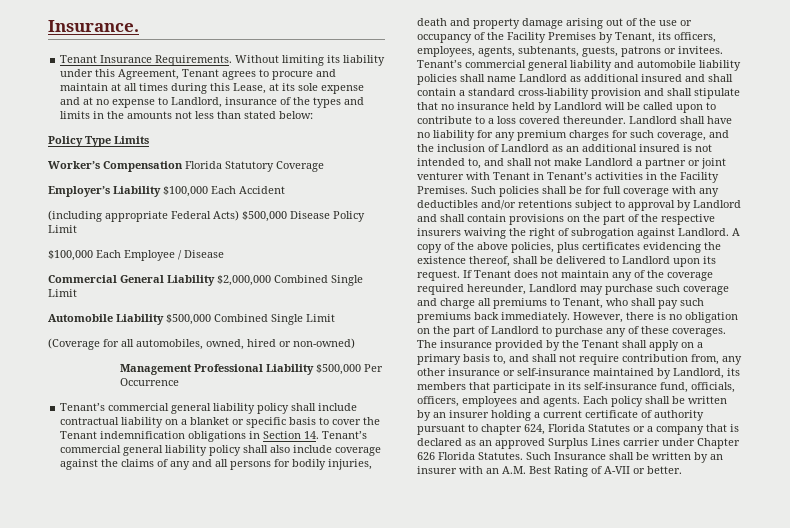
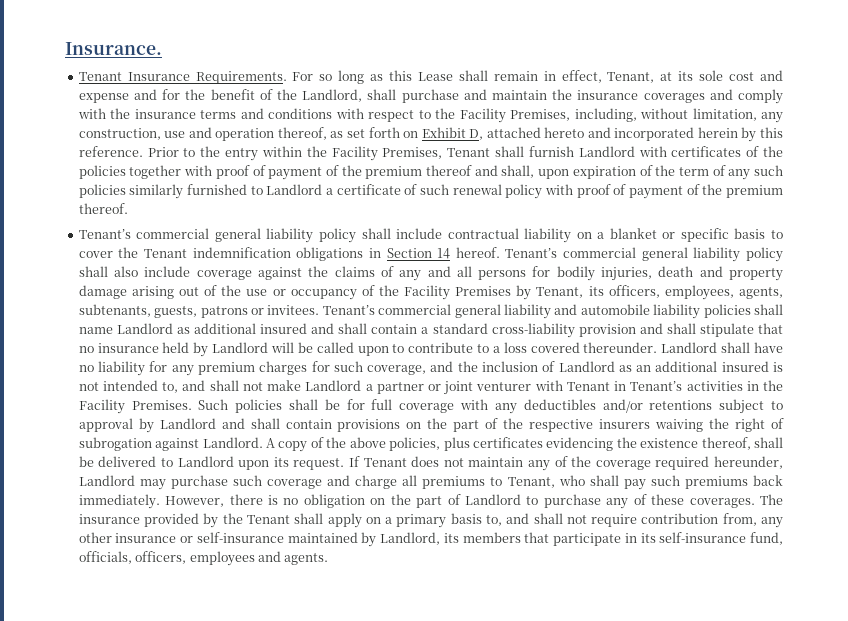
- Without limiting its liability under this Agreement, Tenant agrees to procure and maintain at all times during this Lease, at its sole expense and at no expense to Landlord, insurance of the types and limits in the amounts not less than stated below:
- Policy Type Limits
- Worker’s Compensation Florida Statutory Coverage
- Employer’s Liability $100,000 Each Accident
- (including appropriate Federal Acts) $500,000 Disease Policy Limit
- $100,000 Each Employee / Disease
- Commercial General Liability $2,000,000 Combined Single Limit
- Automobile Liability $500,000 Combined Single Limit
- (Coverage for all automobiles, owned, hired or non-owned)
- Management Professional Liability $500,000 Per Occurrence
+ For so long as this Lease shall remain in effect, Tenant, at its sole cost and expense and for the benefit of the Landlord, shall purchase and maintain the insurance coverages and comply with the insurance terms and conditions with respect to the Facility Premises, including, without limitation, any construction, use and operation thereof, as set forth on Exhibit D, attached hereto and incorporated herein by this reference. Prior to the entry within the Facility Premises, Tenant shall furnish Landlord with certificates of the policies together with proof of payment of the premium thereof and shall, upon expiration of the term of any such policies similarly furnished to Landlord a certificate of such renewal policy with proof of payment of the premium thereof.
- Tenant’s commercial general liability policy shall include contractual liability on a blanket or specific basis to cover the Tenant indemnification obligations in Section 14. Tenant’s commercial general liability policy shall also include coverage against the claims of any and all persons for bodily injuries, death and property damage arising out of the use or occupancy of the Facility Premises by Tenant, its officers, employees, agents, subtenants, guests, patrons or invitees.
+ Tenant’s commercial general liability policy shall include contractual liability on a blanket or specific basis to cover the Tenant indemnification obligations in Section 14 hereof. Tenant’s commercial general liability policy shall also include coverage against the claims of any and all persons for bodily injuries, death and property damage arising out of the use or occupancy of the Facility Premises by Tenant, its officers, employees, agents, subtenants, guests, patrons or invitees.
- Each policy shall be written by an insurer holding a current certificate of authority pursuant to chapter 624, Florida Statutes or a company that is declared as an approved Surplus Lines carrier under Chapter 626 Florida Statutes. Such Insurance shall be written by an insurer with an A.M. Best Rating of A-VII or better.

